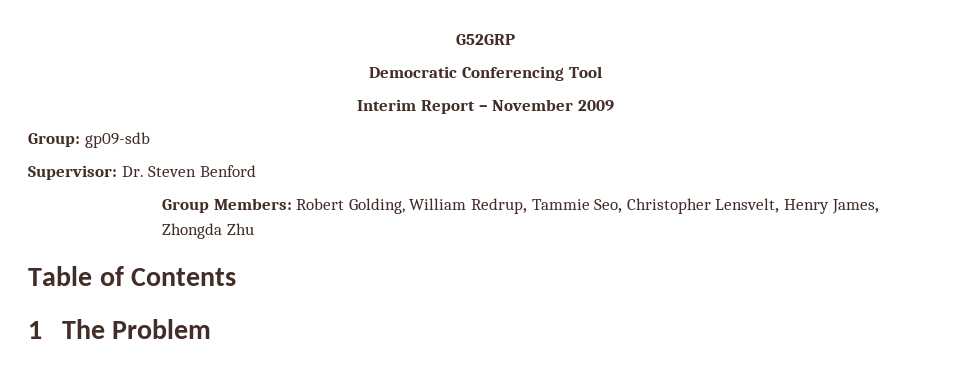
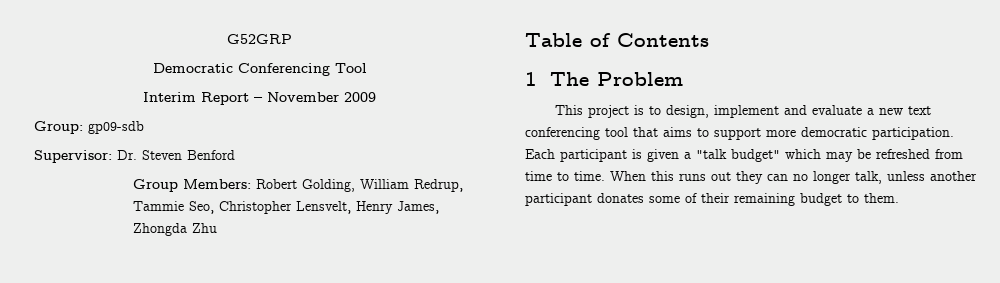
+ This project is to design, implement and evaluate a new text conferencing tool that aims to support more democratic participation. Each participant is given a "talk budget" which may be refreshed from time to time. When this runs out they can no longer talk, unless another participant donates some of their remaining budget to them.

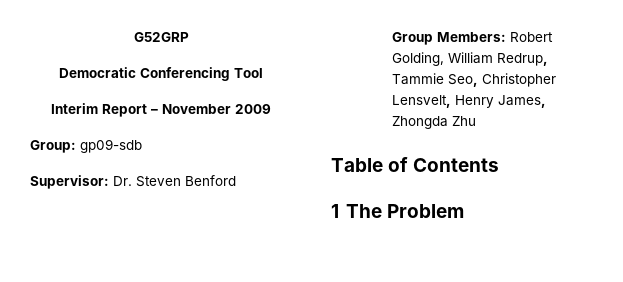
- This project is to design, implement and evaluate a new text conferencing tool that aims to support more democratic participation. Each participant is given a "talk budget" which may be refreshed from time to time. When this runs out they can no longer talk, unless another participant donates some of their remaining budget to them.

